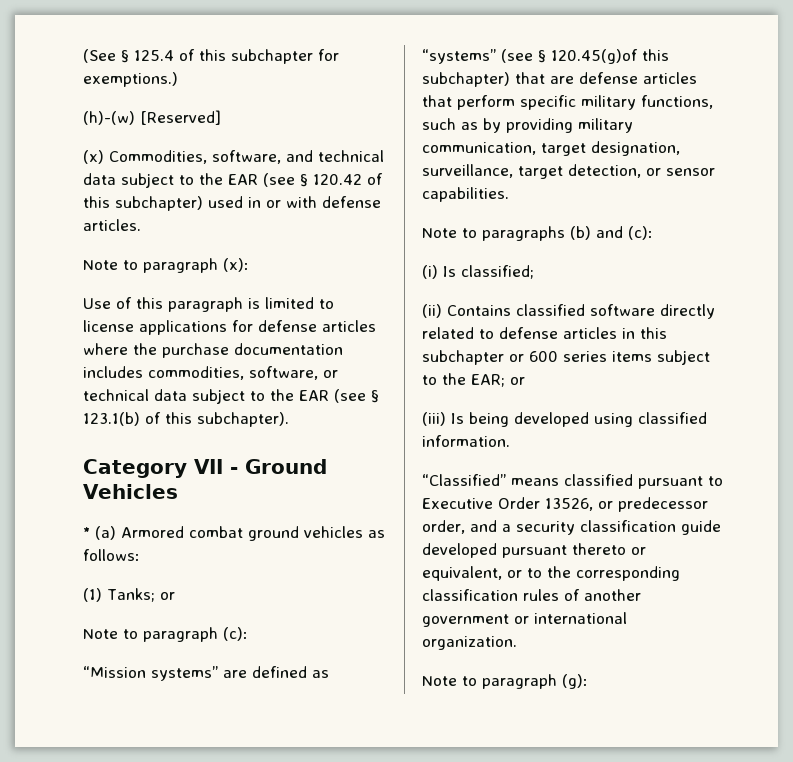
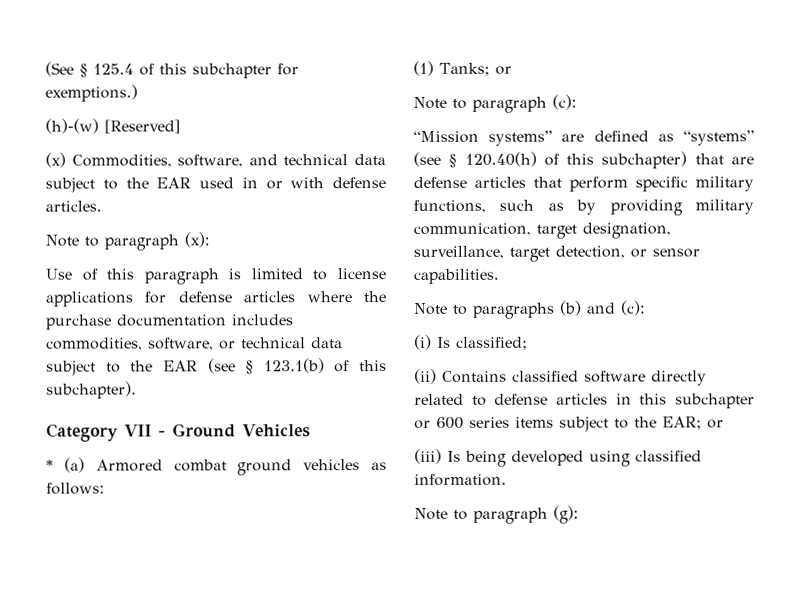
- (x) Commodities, software, and technical data subject to the EAR (see § 120.42 of this subchapter) used in or with defense articles.
+ (x) Commodities, software, and technical data subject to the EAR used in or with defense articles.
- “Mission systems” are defined as “systems” (see § 120.45(g)of this subchapter) that are defense articles that perform specific military functions, such as by providing military communication, target designation, surveillance, target detection, or sensor capabilities.
+ “Mission systems” are defined as “systems” (see § 120.40(h) of this subchapter) that are defense articles that perform specific military functions, such as by providing military communication, target designation, surveillance, target detection, or sensor capabilities.
- “Classified” means classified pursuant to Executive Order 13526, or predecessor order, and a security classification guide developed pursuant thereto or equivalent, or to the corresponding classification rules of another government or international organization.

